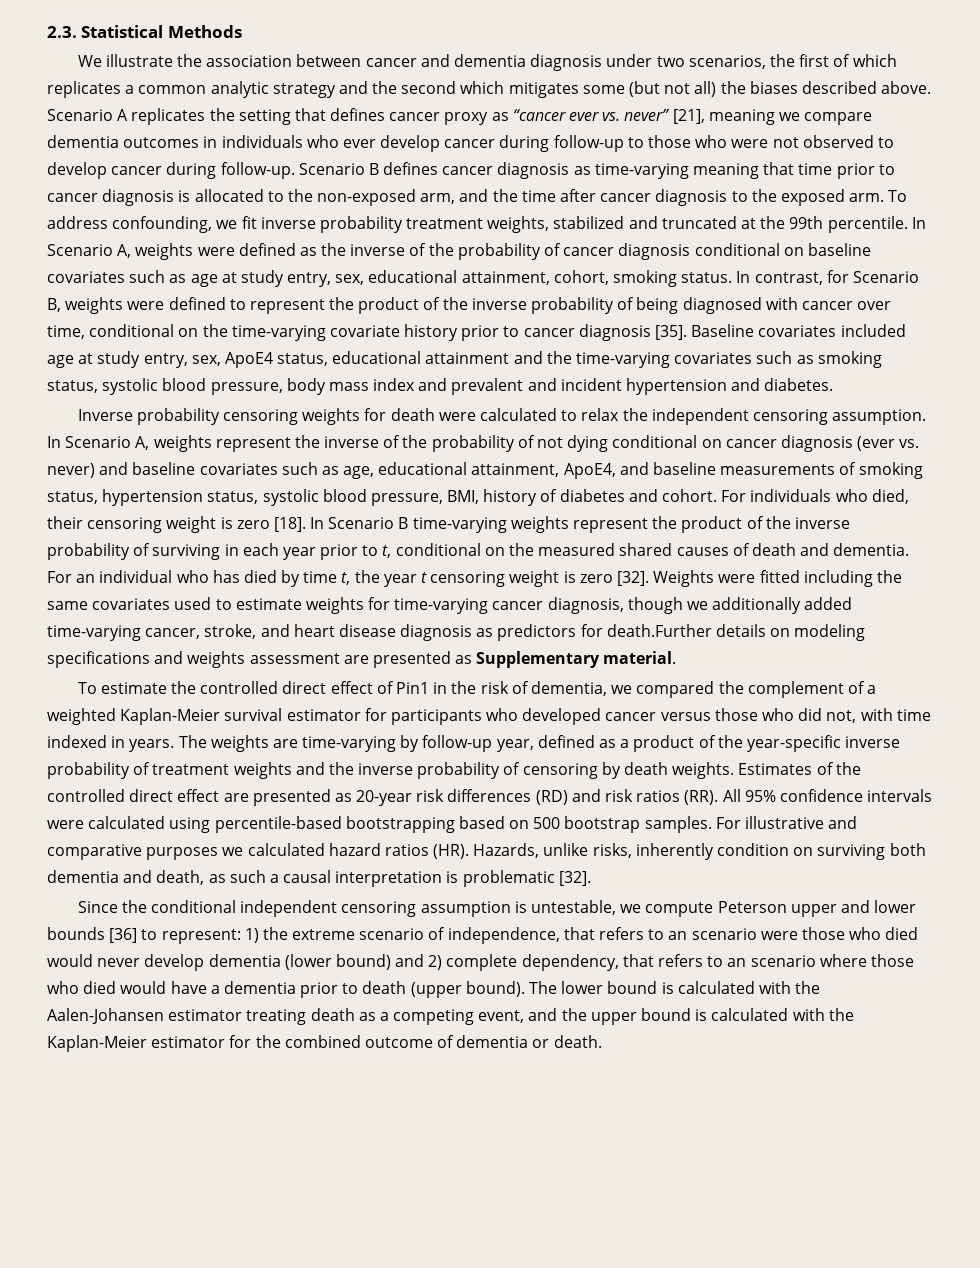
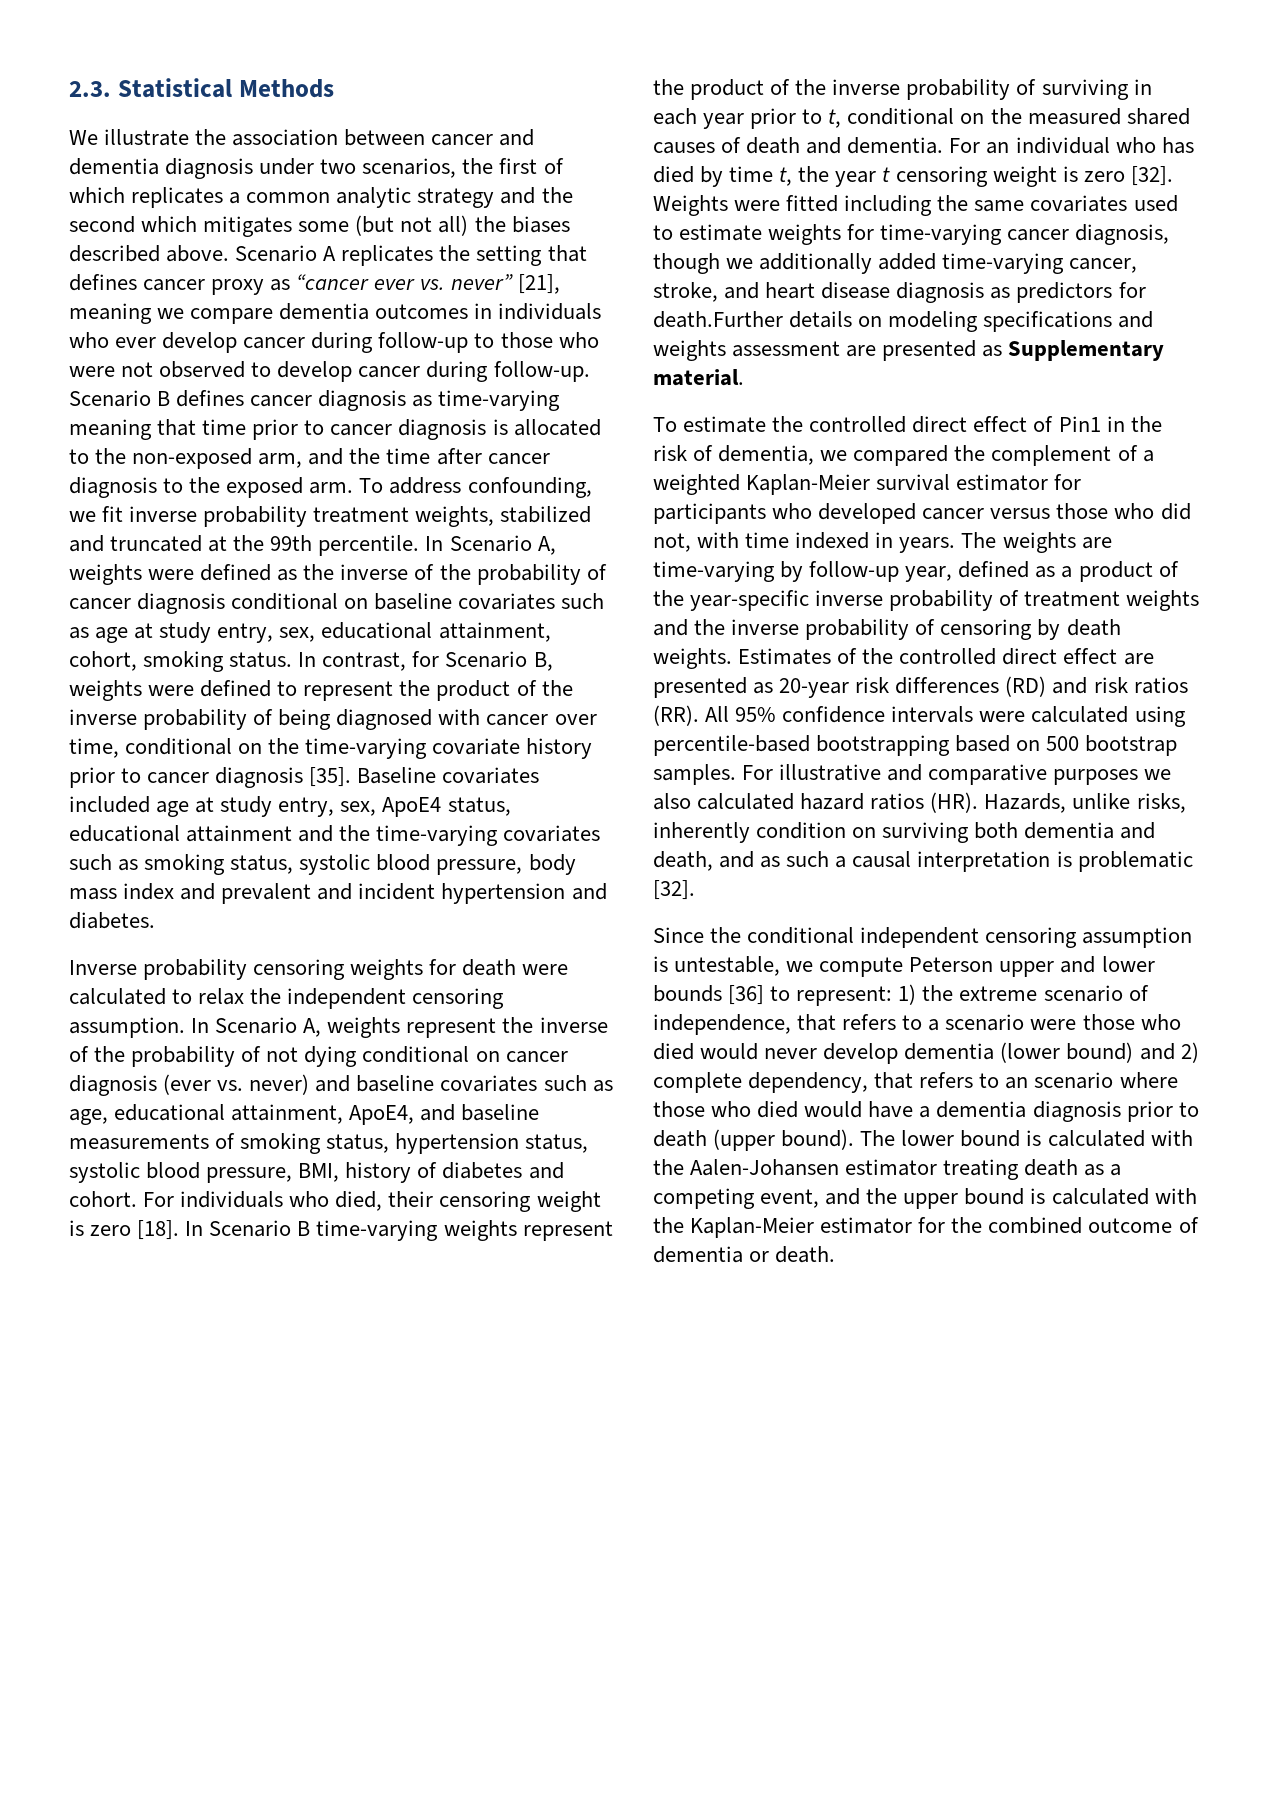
- For illustrative and comparative purposes we calculated hazard ratios (HR). Hazards, unlike risks, inherently condition on surviving both dementia and death, as such a causal interpretation is problematic [32].
+ For illustrative and comparative purposes we also calculated hazard ratios (HR). Hazards, unlike risks, inherently condition on surviving both dementia and death, and as such a causal interpretation is problematic [32].
- Since the conditional independent censoring assumption is untestable, we compute Peterson upper and lower bounds [36] to represent: 1) the extreme scenario of independence, that refers to an scenario were those who died would never develop dementia (lower bound) and 2) complete dependency, that refers to an scenario where those who died would have a dementia prior to death (upper bound).
+ Since the conditional independent censoring assumption is untestable, we compute Peterson upper and lower bounds [36] to represent: 1) the extreme scenario of independence, that refers to a scenario were those who died would never develop dementia (lower bound) and 2) complete dependency, that refers to an scenario where those who died would have a dementia diagnosis prior to death (upper bound).

